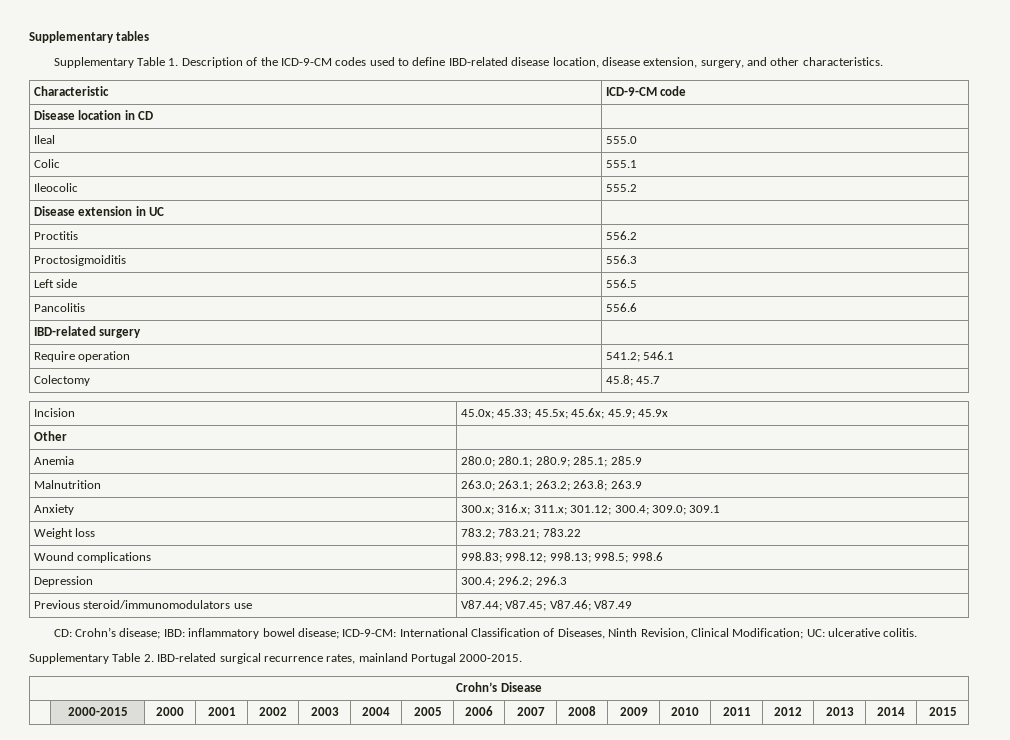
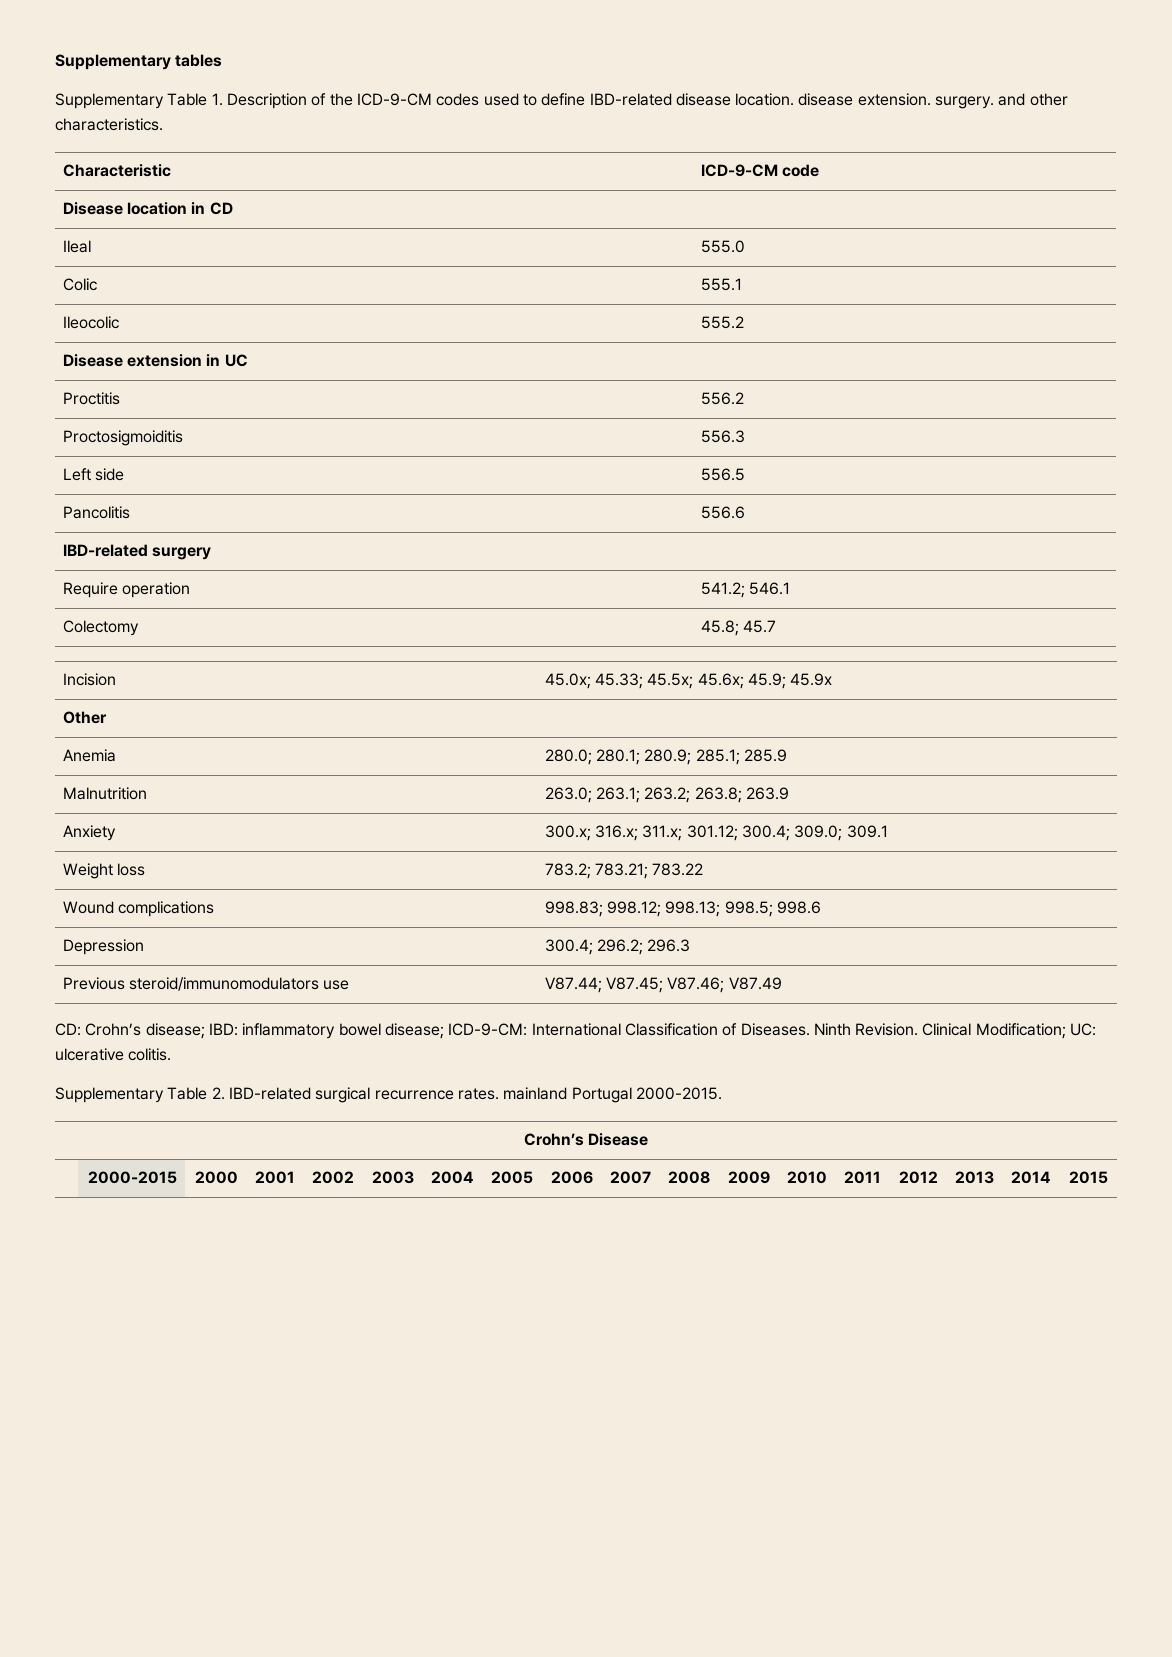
- Supplementary Table 1. Description of the ICD-9-CM codes used to define IBD-related disease location, disease extension, surgery, and other characteristics.
+ Supplementary Table 1. Description of the ICD-9-CM codes used to define IBD-related disease location. disease extension. surgery. and other characteristics.
- CD: Crohn’s disease; IBD: inflammatory bowel disease; ICD-9-CM: International Classification of Diseases, Ninth Revision, Clinical Modification; UC: ulcerative colitis.
+ CD: Crohn’s disease; IBD: inflammatory bowel disease; ICD-9-CM: International Classification of Diseases. Ninth Revision. Clinical Modification; UC: ulcerative colitis.
- Supplementary Table 2. IBD-related surgical recurrence rates, mainland Portugal 2000-2015.
+ Supplementary Table 2. IBD-related surgical recurrence rates. mainland Portugal 2000-2015.

